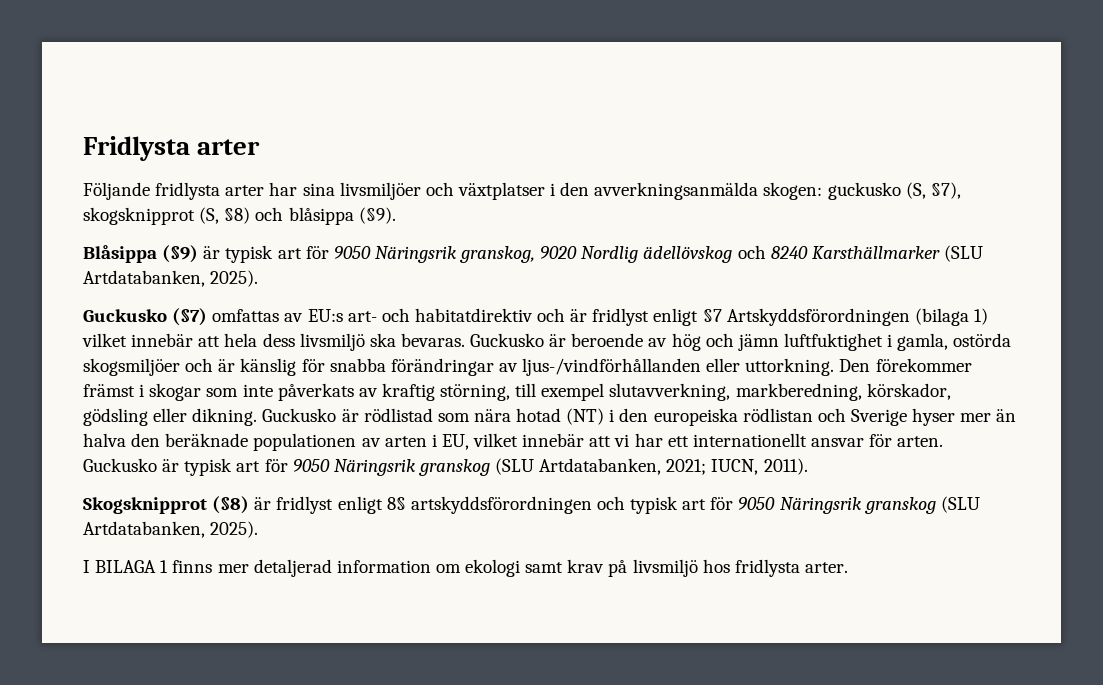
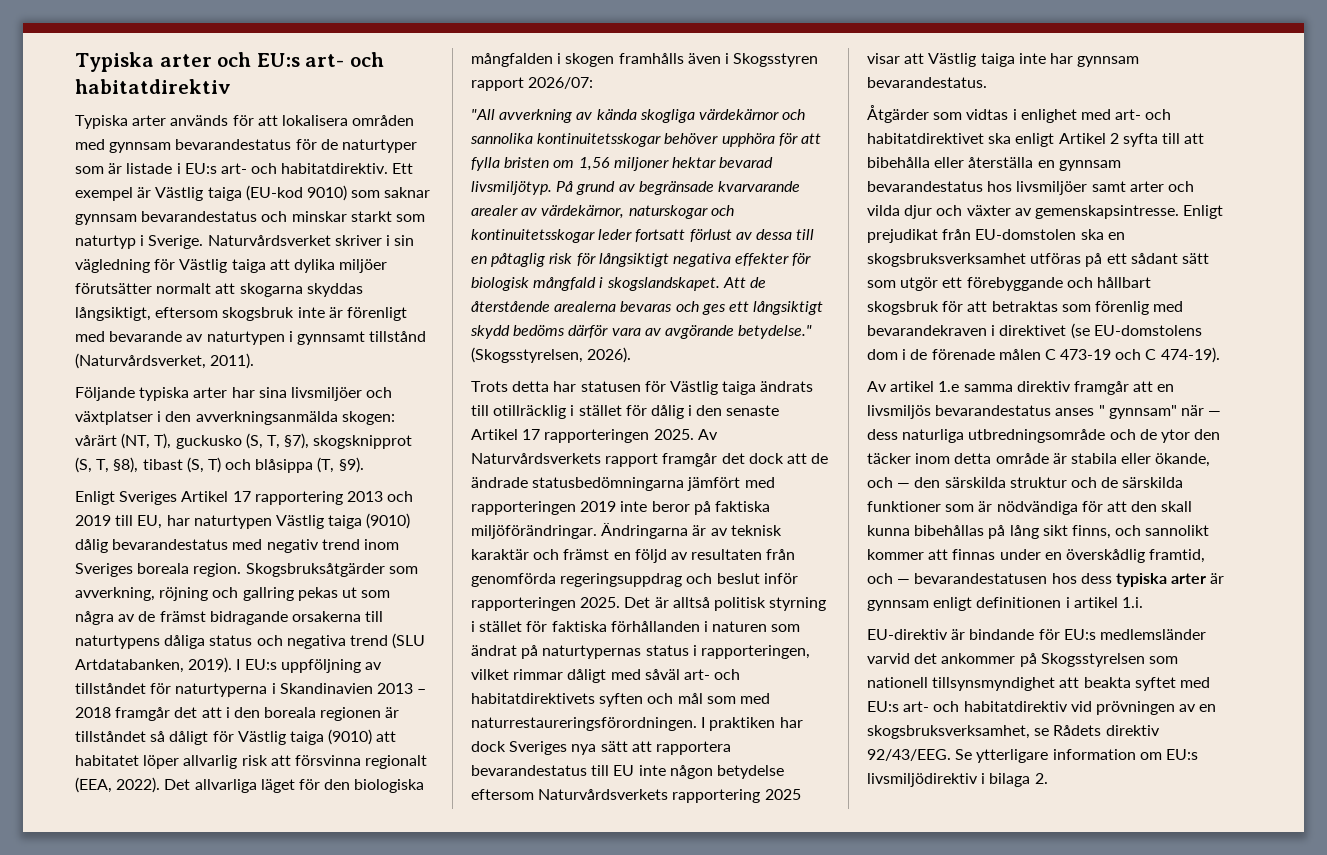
- Fridlysta arter
+ Typiska arter och EU:s art- och habitatdirektiv
+ Typiska arter används för att lokalisera områden med gynnsam bevarandestatus för de naturtyper som är listade i EU:s art- och habitatdirektiv. Ett exempel är Västlig taiga (EU-kod 9010) som saknar gynnsam bevarandestatus och minskar starkt som naturtyp i Sverige. Naturvårdsverket skriver i sin vägledning för Västlig taiga att dylika miljöer förutsätter normalt att skogarna skyddas långsiktigt, eftersom skogsbruk inte är förenligt med bevarande av naturtypen i gynnsamt tillstånd (Naturvårdsverket, 2011).
- Följande fridlysta arter har sina livsmiljöer och växtplatser i den avverkningsanmälda skogen: guckusko (S, §7), skogsknipprot (S, §8) och blåsippa (§9).
- Blåsippa (§9) är typisk art för 9050 Näringsrik granskog, 9020 Nordlig ädellövskog och 8240 Karsthällmarker (SLU Artdatabanken, 2025).
- Guckusko (§7) omfattas av EU:s art- och habitatdirektiv och är fridlyst enligt §7 Artskyddsförordningen (bilaga 1) vilket innebär att hela dess livsmiljö ska bevaras. Guckusko är beroende av hög och jämn luftfuktighet i gamla, ostörda skogsmiljöer och är känslig för snabba förändringar av ljus-/vindförhållanden eller uttorkning. Den förekommer främst i skogar som inte påverkats av kraftig störning, till exempel slutavverkning, markberedning, körskador, gödsling eller dikning. Guckusko är rödlistad som nära hotad (NT) i den europeiska rödlistan och Sverige hyser mer än halva den beräknade populationen av arten i EU, vilket innebär att vi har ett internationellt ansvar för arten. Guckusko är typisk art för 9050 Näringsrik granskog (SLU Artdatabanken, 2021; IUCN, 2011).
- Skogsknipprot (§8) är fridlyst enligt 8§ artskyddsförordningen och typisk art för 9050 Näringsrik granskog (SLU Artdatabanken, 2025).
- I BILAGA 1 finns mer detaljerad information om ekologi samt krav på livsmiljö hos fridlysta arter.
+ Följande typiska arter har sina livsmiljöer och växtplatser i den avverkningsanmälda skogen: vårärt (NT, T), guckusko (S, T, §7), skogsknipprot (S, T, §8), tibast (S, T) och blåsippa (T, §9).
+ Enligt Sveriges Artikel 17 rapportering 2013 och 2019 till EU, har naturtypen Västlig taiga (9010) dålig bevarandestatus med negativ trend inom Sveriges boreala region. Skogsbruksåtgärder som avverkning, röjning och gallring pekas ut som några av de främst bidragande orsakerna till naturtypens dåliga status och negativa trend (SLU Artdatabanken, 2019). I EU:s uppföljning av tillståndet för naturtyperna i Skandinavien 2013 – 2018 framgår det att i den boreala regionen är tillståndet så dåligt för Västlig taiga (9010) att habitatet löper allvarlig risk att försvinna regionalt (EEA, 2022). Det allvarliga läget för den biologiska mångfalden i skogen framhålls även i Skogsstyren rapport 2026/07:
+ "All avverkning av kända skogliga värdekärnor och sannolika kontinuitetsskogar behöver upphöra för att fylla bristen om 1,56 miljoner hektar bevarad livsmiljötyp. På grund av begränsade kvarvarande arealer av värdekärnor, naturskogar och kontinuitetsskogar leder fortsatt förlust av dessa till en påtaglig risk för långsiktigt negativa effekter för biologisk mångfald i skogslandskapet. Att de återstående arealerna bevaras och ges ett långsiktigt skydd bedöms därför vara av avgörande betydelse." (Skogsstyrelsen, 2026).
+ Trots detta har statusen för Västlig taiga ändrats till otillräcklig i stället för dålig i den senaste Artikel 17 rapporteringen 2025. Av Naturvårdsverkets rapport framgår det dock att de ändrade statusbedömningarna jämfört med rapporteringen 2019 inte beror på faktiska miljöförändringar. Ändringarna är av teknisk karaktär och främst en följd av resultaten från genomförda regeringsuppdrag och beslut inför rapporteringen 2025. Det är alltså politisk styrning i stället för faktiska förhållanden i naturen som ändrat på naturtypernas status i rapporteringen, vilket rimmar dåligt med såväl art- och habitatdirektivets syften och mål som med naturrestaureringsförordningen. I praktiken har dock Sveriges nya sätt att rapportera bevarandestatus till EU inte någon betydelse eftersom Naturvårdsverkets rapportering 2025 visar att Västlig taiga inte har gynnsam bevarandestatus.
+ Åtgärder som vidtas i enlighet med art- och habitatdirektivet ska enligt Artikel 2 syfta till att bibehålla eller återställa en gynnsam bevarandestatus hos livsmiljöer samt arter och vilda djur och växter av gemenskapsintresse. Enligt prejudikat från EU-domstolen ska en skogsbruksverksamhet utföras på ett sådant sätt som utgör ett förebyggande och hållbart skogsbruk för att betraktas som förenlig med bevarandekraven i direktivet (se EU-domstolens dom i de förenade målen C 473-19 och C 474-19).
+ Av artikel 1.e samma direktiv framgår att en livsmiljös bevarandestatus anses " gynnsam" när — dess naturliga utbredningsområde och de ytor den täcker inom detta område är stabila eller ökande, och — den särskilda struktur och de särskilda funktioner som är nödvändiga för att den skall kunna bibehållas på lång sikt finns, och sannolikt kommer att finnas under en överskådlig framtid, och — bevarandestatusen hos dess typiska arter är gynnsam enligt definitionen i artikel 1.i.
+ EU-direktiv är bindande för EU:s medlemsländer varvid det ankommer på Skogsstyrelsen som nationell tillsynsmyndighet att beakta syftet med EU:s art- och habitatdirektiv vid prövningen av en skogsbruksverksamhet, se Rådets direktiv 92/43/EEG. Se ytterligare information om EU:s livsmiljödirektiv i bilaga 2.

